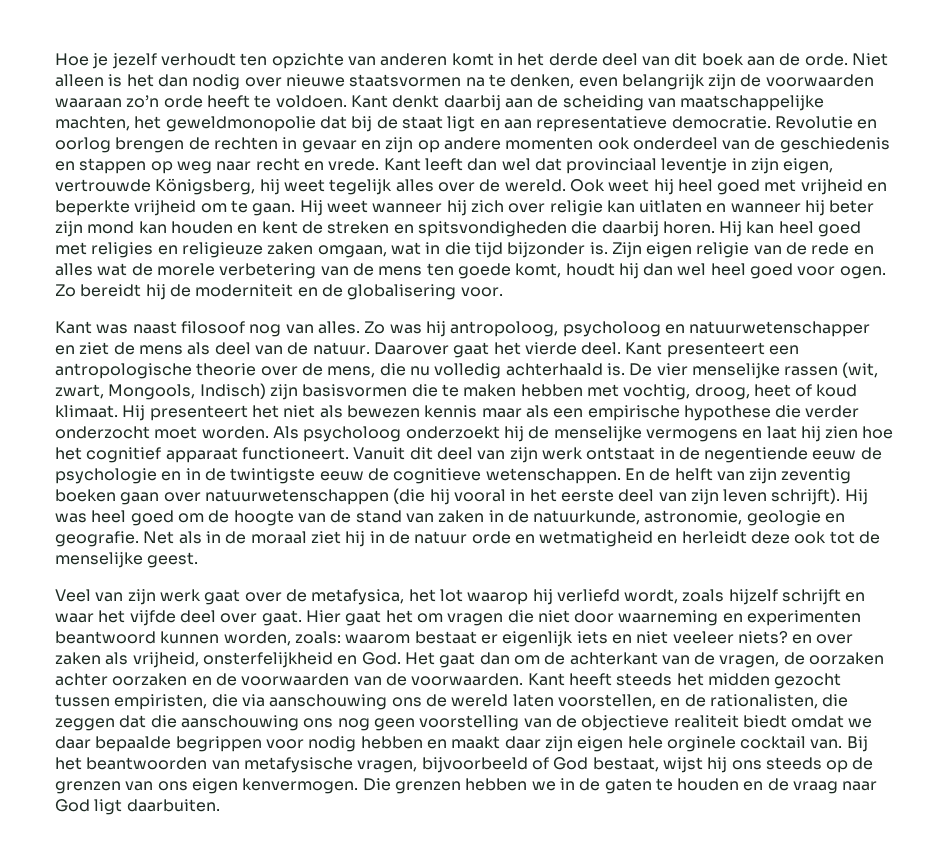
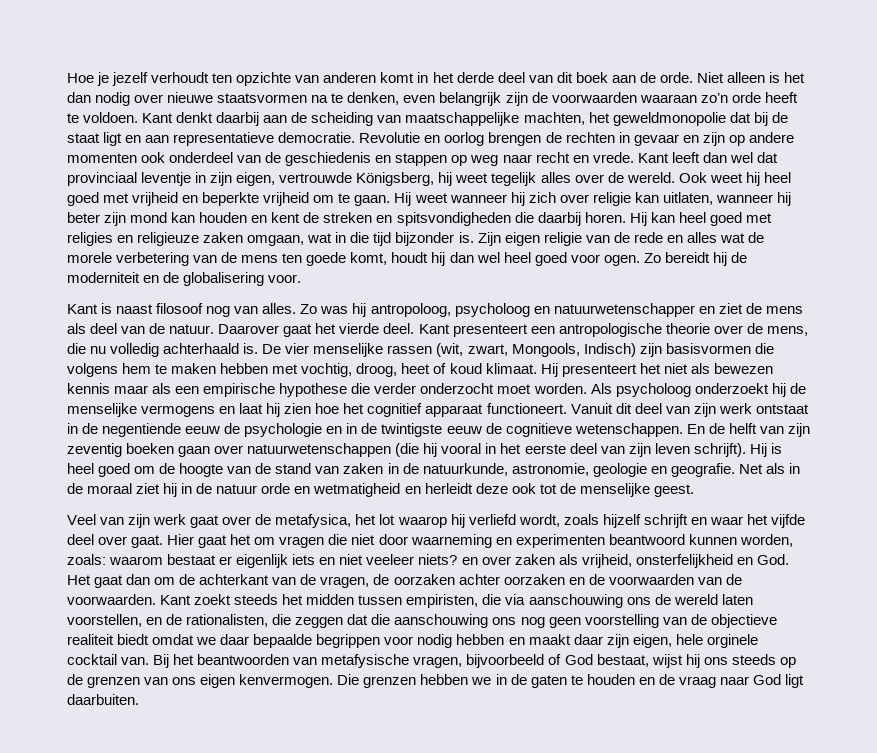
- Hij weet wanneer hij zich over religie kan uitlaten en wanneer hij beter zijn mond kan houden en kent de streken en spitsvondigheden die daarbij horen.
+ Hij weet wanneer hij zich over religie kan uitlaten, wanneer hij beter zijn mond kan houden en kent de streken en spitsvondigheden die daarbij horen.
- Kant was naast filosoof nog van alles.
+ Kant is naast filosoof nog van alles.
- De vier menselijke rassen (wit, zwart, Mongools, Indisch) zijn basisvormen die te maken hebben met vochtig, droog, heet of koud klimaat.
+ De vier menselijke rassen (wit, zwart, Mongools, Indisch) zijn basisvormen die volgens hem te maken hebben met vochtig, droog, heet of koud klimaat.
- Hij was heel goed om de hoogte van de stand van zaken in de natuurkunde, astronomie, geologie en geografie.
+ Hij is heel goed om de hoogte van de stand van zaken in de natuurkunde, astronomie, geologie en geografie.
- Kant heeft steeds het midden gezocht tussen empiristen, die via aanschouwing ons de wereld laten voorstellen, en de rationalisten, die zeggen dat die aanschouwing ons nog geen voorstelling van de objectieve realiteit biedt omdat we daar bepaalde begrippen voor nodig hebben en maakt daar zijn eigen hele orginele cocktail van.
+ Kant zoekt steeds het midden tussen empiristen, die via aanschouwing ons de wereld laten voorstellen, en de rationalisten, die zeggen dat die aanschouwing ons nog geen voorstelling van de objectieve realiteit biedt omdat we daar bepaalde begrippen voor nodig hebben en maakt daar zijn eigen, hele orginele cocktail van.

